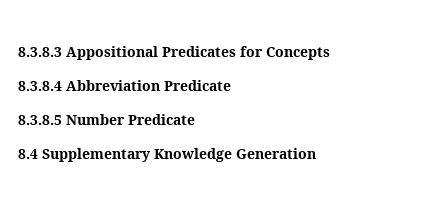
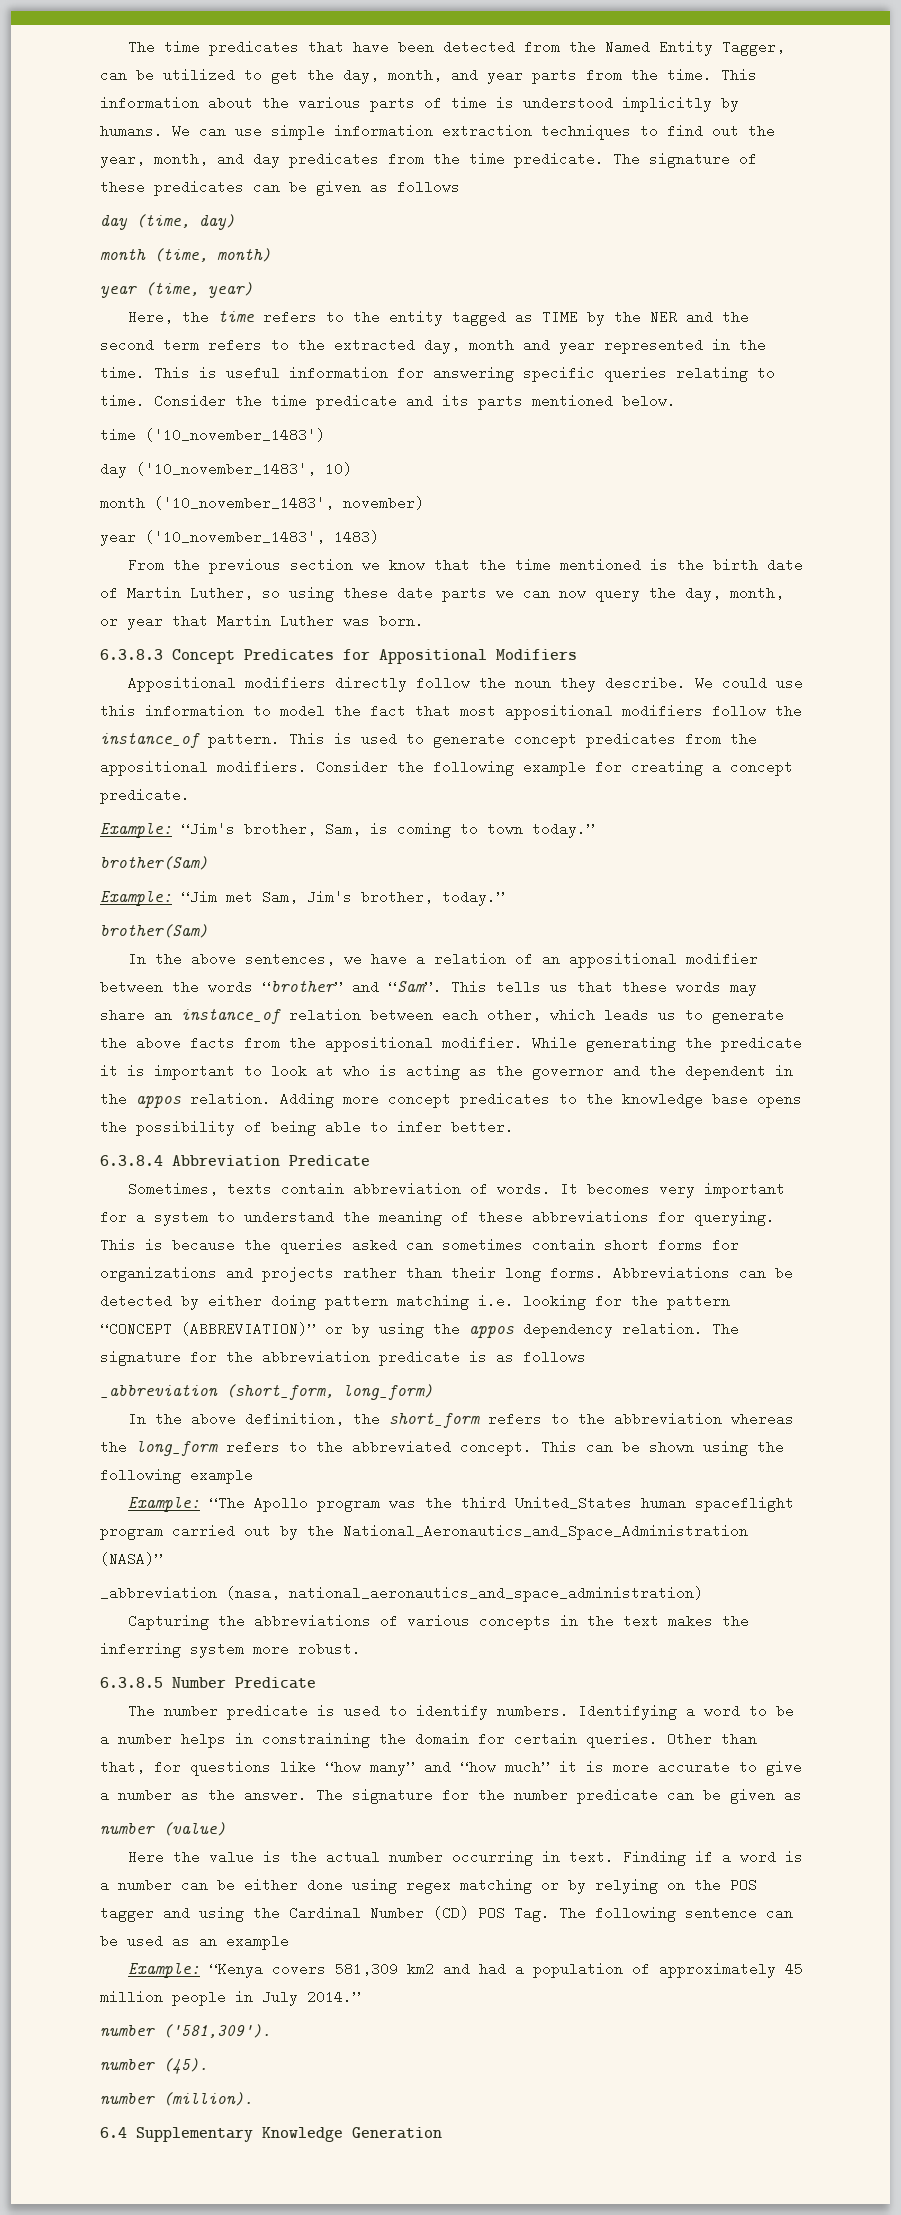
- 8.3.8.3 Appositional Predicates for Concepts
- 8.3.8.4 Abbreviation Predicate
- 8.3.8.5 Number Predicate
- 8.4 Supplementary Knowledge Generation
+ The time predicates that have been detected from the Named Entity Tagger, can be utilized to get the day, month, and year parts from the time. This information about the various parts of time is understood implicitly by humans. We can use simple information extraction techniques to find out the year, month, and day predicates from the time predicate. The signature of these predicates can be given as follows
+ day (time, day)
+ month (time, month)
+ year (time, year)
+ Here, the time refers to the entity tagged as TIME by the NER and the second term refers to the extracted day, month and year represented in the time. This is useful information for answering specific queries relating to time. Consider the time predicate and its parts mentioned below.
+ time ('10_november_1483')
+ day ('10_november_1483', 10)
+ month ('10_november_1483', november)
+ year ('10_november_1483', 1483)
+ From the previous section we know that the time mentioned is the birth date of Martin Luther, so using these date parts we can now query the day, month, or year that Martin Luther was born.
+ 6.3.8.3 Concept Predicates for Appositional Modifiers
+ Appositional modifiers directly follow the noun they describe. We could use this information to model the fact that most appositional modifiers follow the instance_of pattern. This is used to generate concept predicates from the appositional modifiers. Consider the following example for creating a concept predicate.
+ Example: “Jim's brother, Sam, is coming to town today.”
+ brother(Sam)
+ Example: “Jim met Sam, Jim's brother, today.”
+ brother(Sam)
+ In the above sentences, we have a relation of an appositional modifier between the words “brother” and “Sam”. This tells us that these words may share an instance_of relation between each other, which leads us to generate the above facts from the appositional modifier. While generating the predicate it is important to look at who is acting as the governor and the dependent in the appos relation. Adding more concept predicates to the knowledge base opens the possibility of being able to infer better.
+ 6.3.8.4 Abbreviation Predicate
+ Sometimes, texts contain abbreviation of words. It becomes very important for a system to understand the meaning of these abbreviations for querying. This is because the queries asked can sometimes contain short forms for organizations and projects rather than their long forms. Abbreviations can be detected by either doing pattern matching i.e. looking for the pattern “CONCEPT (ABBREVIATION)” or by using the appos dependency relation. The signature for the abbreviation predicate is as follows
+ _abbreviation (short_form, long_form)
+ In the above definition, the short_form refers to the abbreviation whereas the long_form refers to the abbreviated concept. This can be shown using the following example
+ Example: “The Apollo program was the third United_States human spaceflight program carried out by the National_Aeronautics_and_Space_Administration (NASA)”
+ _abbreviation (nasa, national_aeronautics_and_space_administration)
+ Capturing the abbreviations of various concepts in the text makes the inferring system more robust.
+ 6.3.8.5 Number Predicate
+ The number predicate is used to identify numbers. Identifying a word to be a number helps in constraining the domain for certain queries. Other than that, for questions like “how many” and “how much” it is more accurate to give a number as the answer. The signature for the number predicate can be given as
+ number (value)
+ Here the value is the actual number occurring in text. Finding if a word is a number can be either done using regex matching or by relying on the POS tagger and using the Cardinal Number (CD) POS Tag. The following sentence can be used as an example
+ Example: “Kenya covers 581,309 km2 and had a population of approximately 45 million people in July 2014.”
+ number ('581,309').
+ number (45).
+ number (million).
+ 6.4 Supplementary Knowledge Generation

